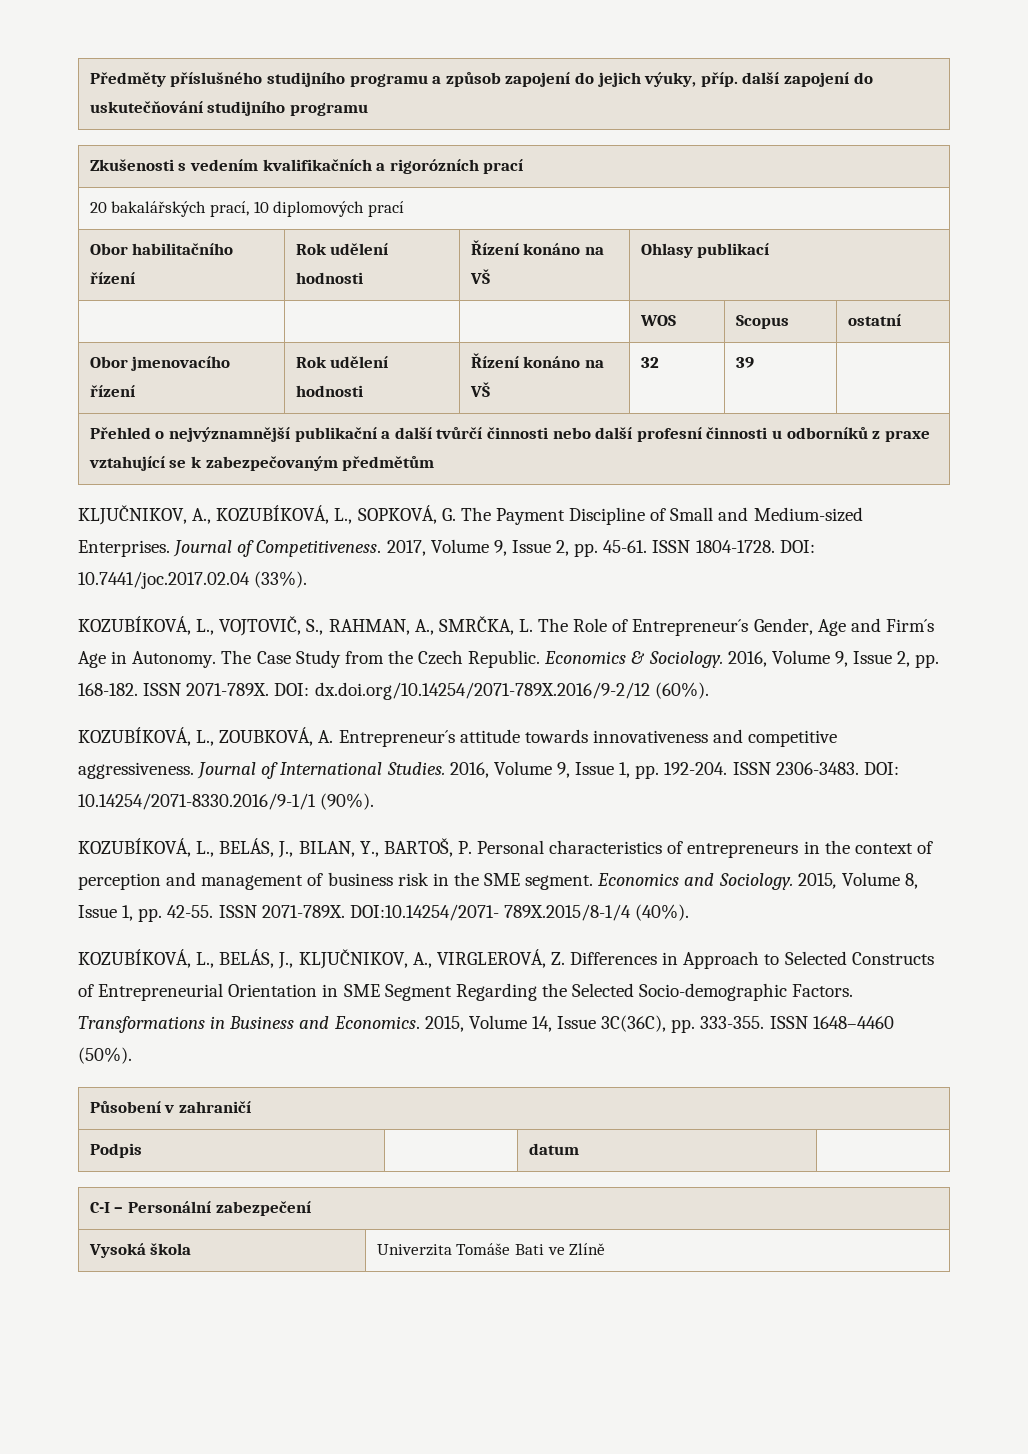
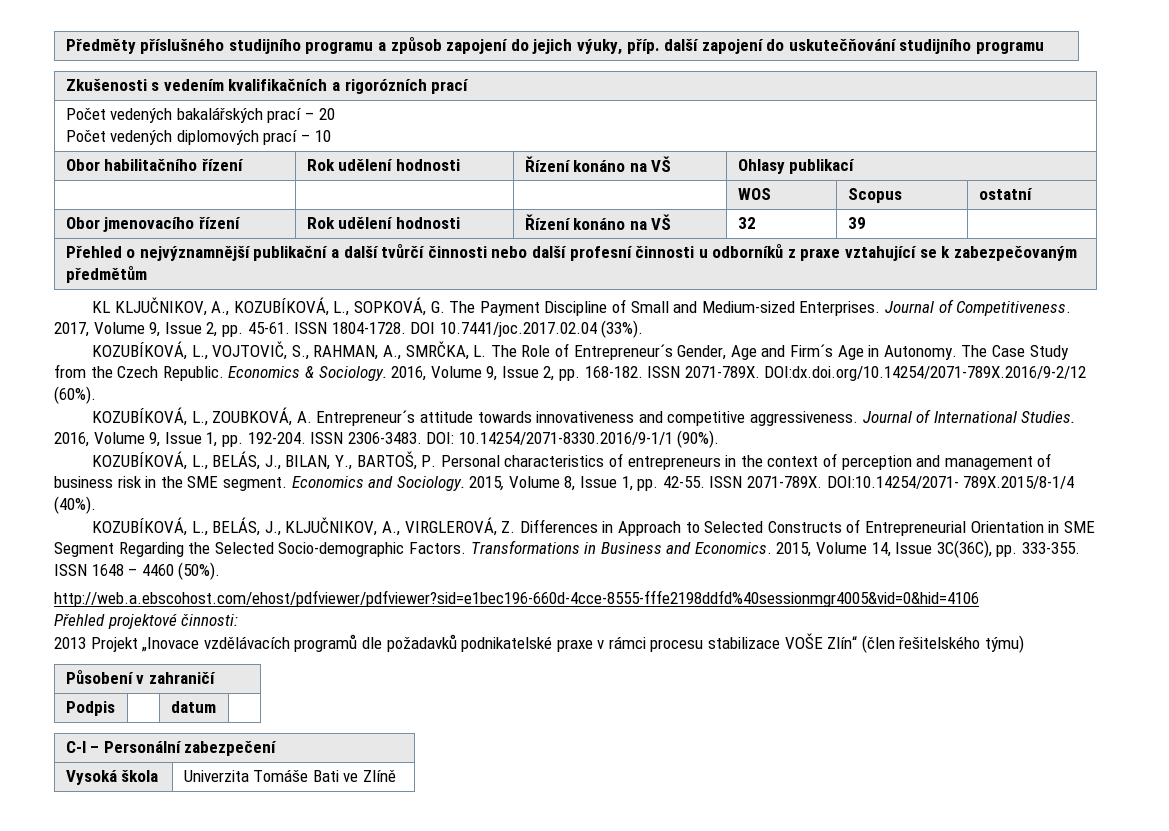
- 20 bakalářských prací, 10 diplomových prací
+ Počet vedených bakalářských prací – 20
+ Počet vedených diplomových prací – 10
- KLJUČNIKOV, A., KOZUBÍKOVÁ, L., SOPKOVÁ, G. The Payment Discipline of Small and Medium-sized Enterprises.
+ KL KLJUČNIKOV, A., KOZUBÍKOVÁ, L., SOPKOVÁ, G. The Payment Discipline of Small and Medium-sized Enterprises.
- DOI: 10.7441/joc.2017.02.04 (33%).
+ DOI 10.7441/joc.2017.02.04 (33%).
- DOI: dx.doi.org/10.14254/2071-789X.2016/9-2/12 (60%).
+ DOI:dx.doi.org/10.14254/2071-789X.2016/9-2/12 (60%).
- ISSN 1648–4460 (50%).
+ ISSN 1648 – 4460 (50%).
+ http://web.a.ebscohost.com/ehost/pdfviewer/pdfviewer?sid=e1bec196-660d-4cce-8555-fffe2198ddfd%40sessionmgr4005&vid=0&hid=4106
+ Přehled projektové činnosti:
+ 2013 Projekt „Inovace vzdělávacích programů dle požadavků podnikatelské praxe v rámci procesu stabilizace VOŠE Zlín“ (člen řešitelského týmu)

